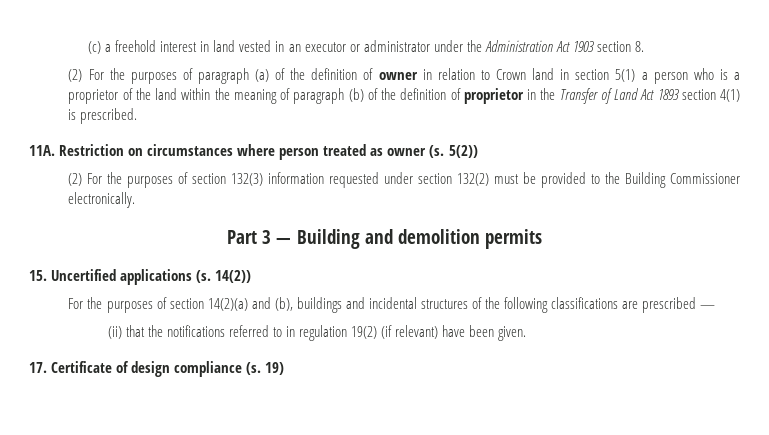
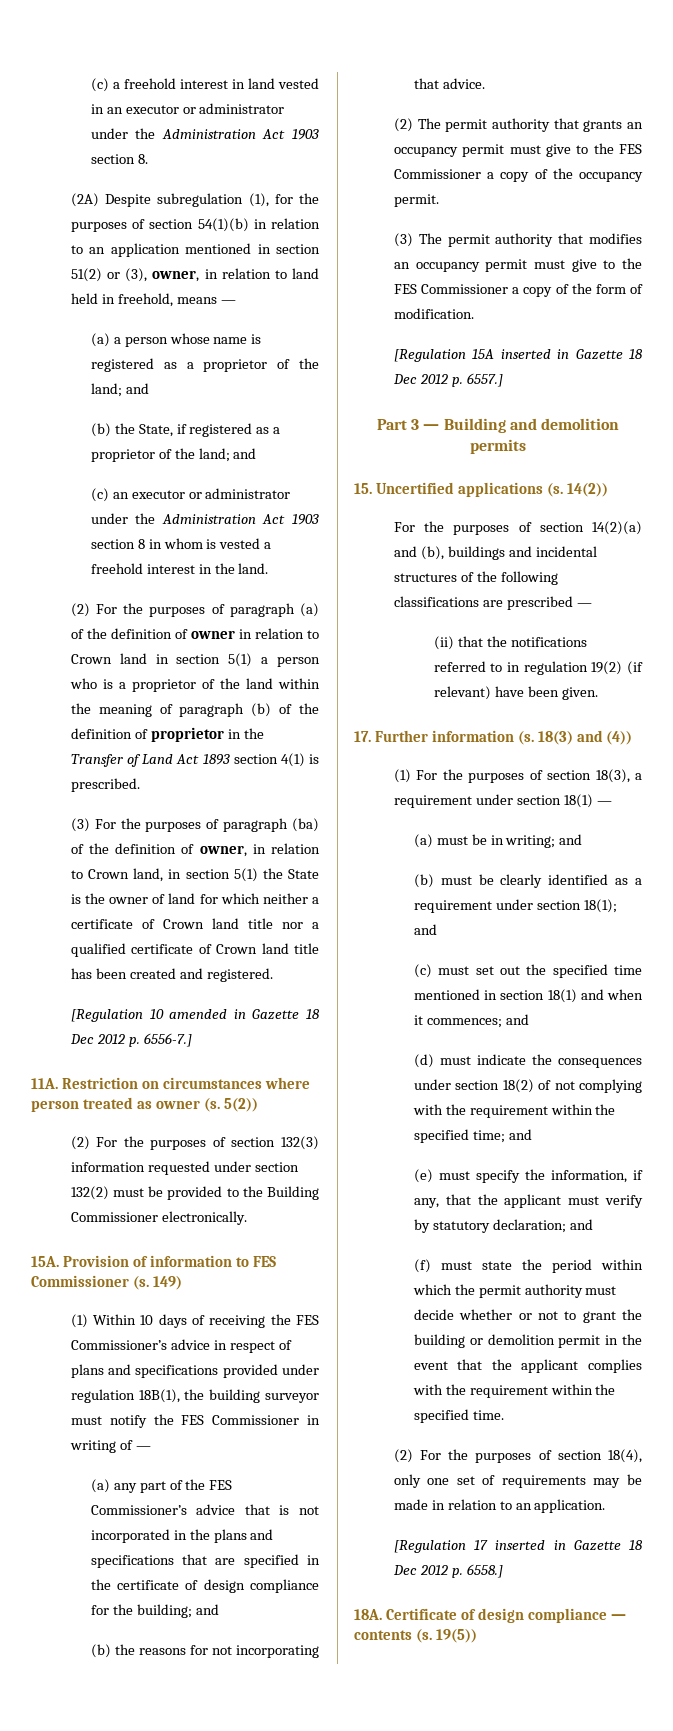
+ (2A) Despite subregulation (1), for the purposes of section 54(1)(b) in relation to an application mentioned in section 51(2) or (3), owner, in relation to land held in freehold, means —
+ (a) a person whose name is registered as a proprietor of the land; and
+ (b) the State, if registered as a proprietor of the land; and
+ (c) an executor or administrator under the Administration Act 1903 section 8 in whom is vested a freehold interest in the land.
+ (3) For the purposes of paragraph (ba) of the definition of owner, in relation to Crown land, in section 5(1) the State is the owner of land for which neither a certificate of Crown land title nor a qualified certificate of Crown land title has been created and registered.
+ [Regulation 10 amended in Gazette 18 Dec 2012 p. 6556-7.]
+ 15A. Provision of information to FES Commissioner (s. 149)
+ (1) Within 10 days of receiving the FES Commissioner’s advice in respect of plans and specifications provided under regulation 18B(1), the building surveyor must notify the FES Commissioner in writing of —
+ (a) any part of the FES Commissioner’s advice that is not incorporated in the plans and specifications that are specified in the certificate of design compliance for the building; and
+ (b) the reasons for not incorporating that advice.
+ (2) The permit authority that grants an occupancy permit must give to the FES Commissioner a copy of the occupancy permit.
+ (3) The permit authority that modifies an occupancy permit must give to the FES Commissioner a copy of the form of modification.
+ [Regulation 15A inserted in Gazette 18 Dec 2012 p. 6557.]
- 17. Certificate of design compliance (s. 19)
+ 17. Further information (s. 18(3) and (4))
+ (1) For the purposes of section 18(3), a requirement under section 18(1) —
+ (a) must be in writing; and
+ (b) must be clearly identified as a requirement under section 18(1); and
+ (c) must set out the specified time mentioned in section 18(1) and when it commences; and
+ (d) must indicate the consequences under section 18(2) of not complying with the requirement within the specified time; and
+ (e) must specify the information, if any, that the applicant must verify by statutory declaration; and
+ (f) must state the period within which the permit authority must decide whether or not to grant the building or demolition permit in the event that the applicant complies with the requirement within the specified time.
+ (2) For the purposes of section 18(4), only one set of requirements may be made in relation to an application.
+ [Regulation 17 inserted in Gazette 18 Dec 2012 p. 6558.]
+ 18A. Certificate of design compliance — contents (s. 19(5))

